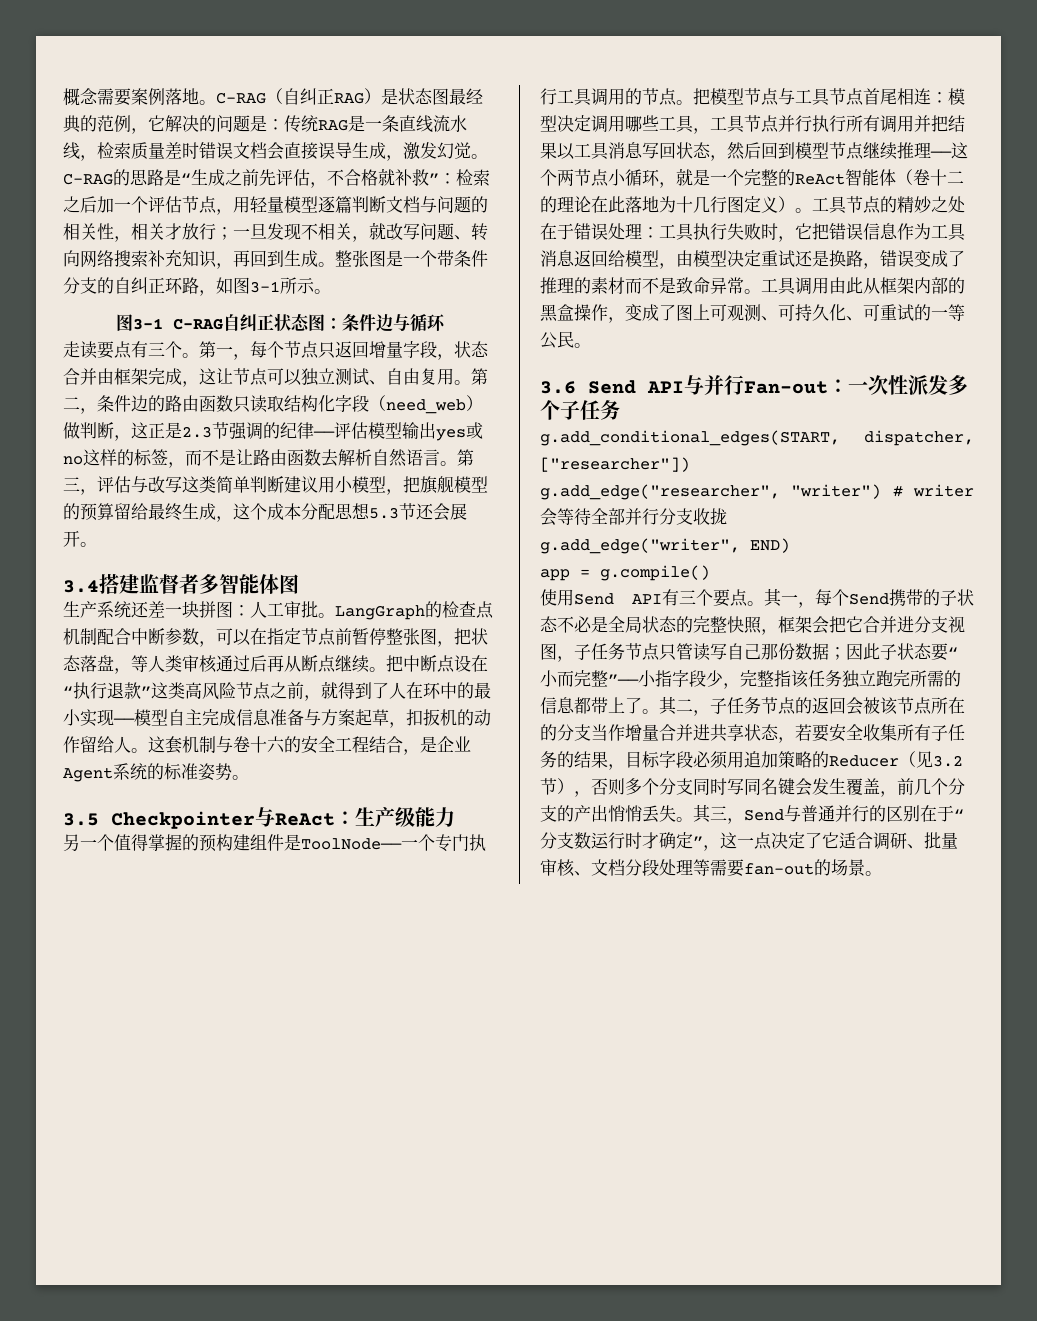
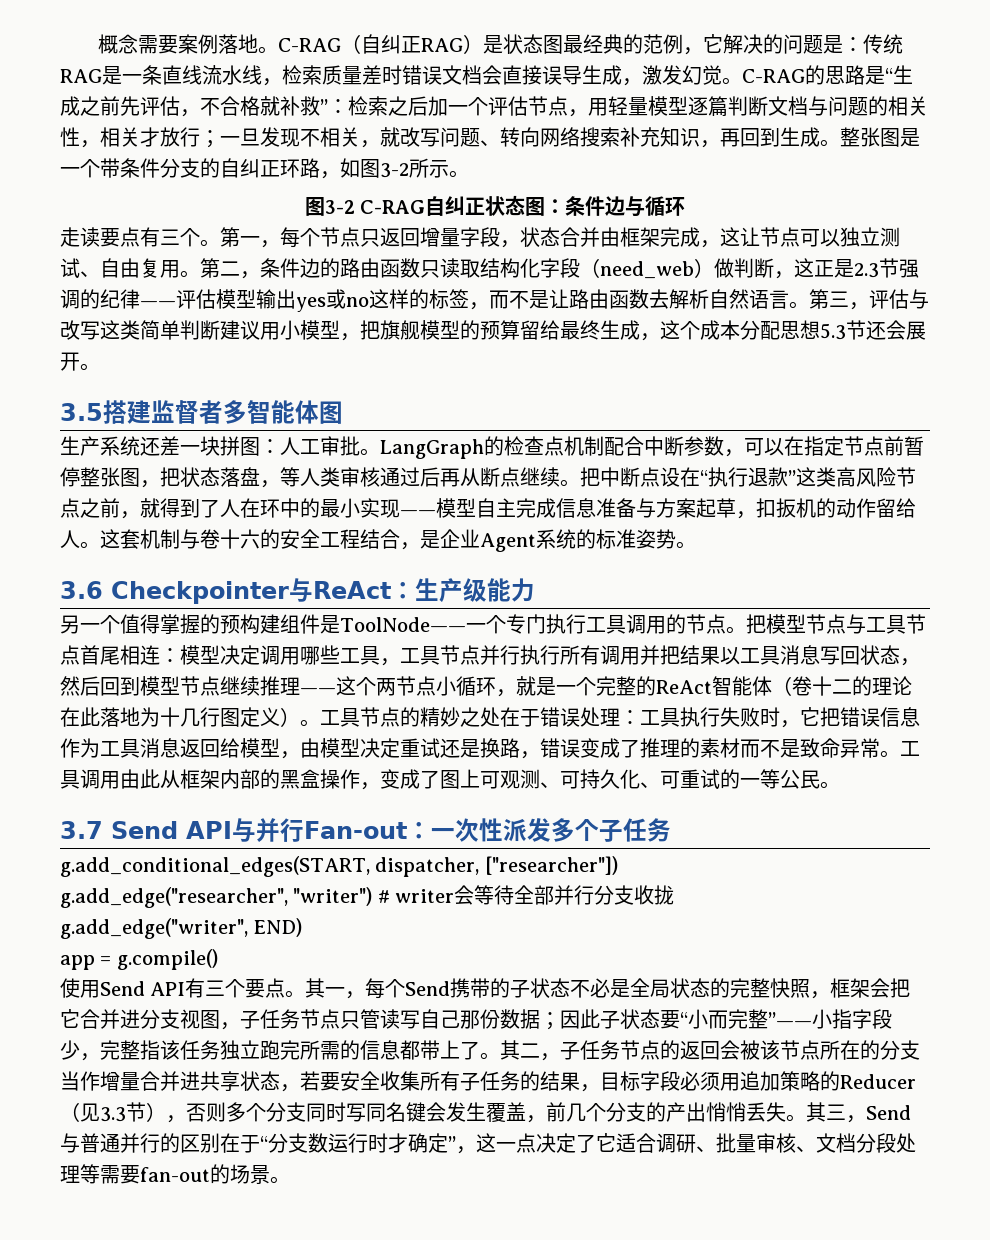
- 整张图是一个带条件分支的自纠正环路，如图3-1所示。
+ 整张图是一个带条件分支的自纠正环路，如图3-2所示。
- 图3-1 C-RAG自纠正状态图：条件边与循环
+ 图3-2 C-RAG自纠正状态图：条件边与循环
- 3.4搭建监督者多智能体图
+ 3.5搭建监督者多智能体图
- 3.5 Checkpointer与ReAct：生产级能力
+ 3.6 Checkpointer与ReAct：生产级能力
- 3.6 Send API与并行Fan-out：一次性派发多个子任务
+ 3.7 Send API与并行Fan-out：一次性派发多个子任务
- 其二，子任务节点的返回会被该节点所在的分支当作增量合并进共享状态，若要安全收集所有子任务的结果，目标字段必须用追加策略的Reducer（见3.2节），否则多个分支同时写同名键会发生覆盖，前几个分支的产出悄悄丢失。
+ 其二，子任务节点的返回会被该节点所在的分支当作增量合并进共享状态，若要安全收集所有子任务的结果，目标字段必须用追加策略的Reducer（见3.3节），否则多个分支同时写同名键会发生覆盖，前几个分支的产出悄悄丢失。

